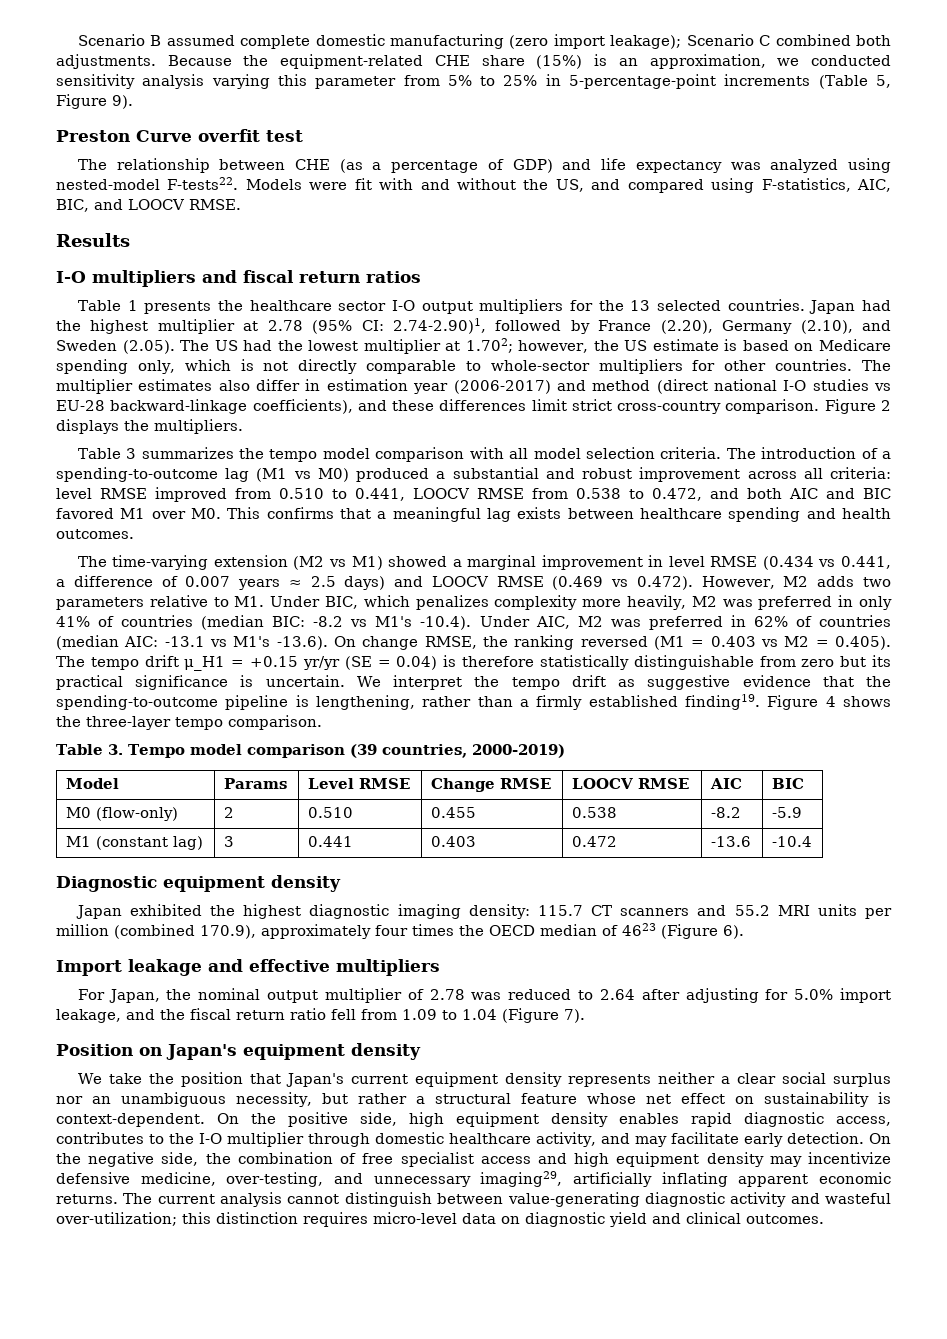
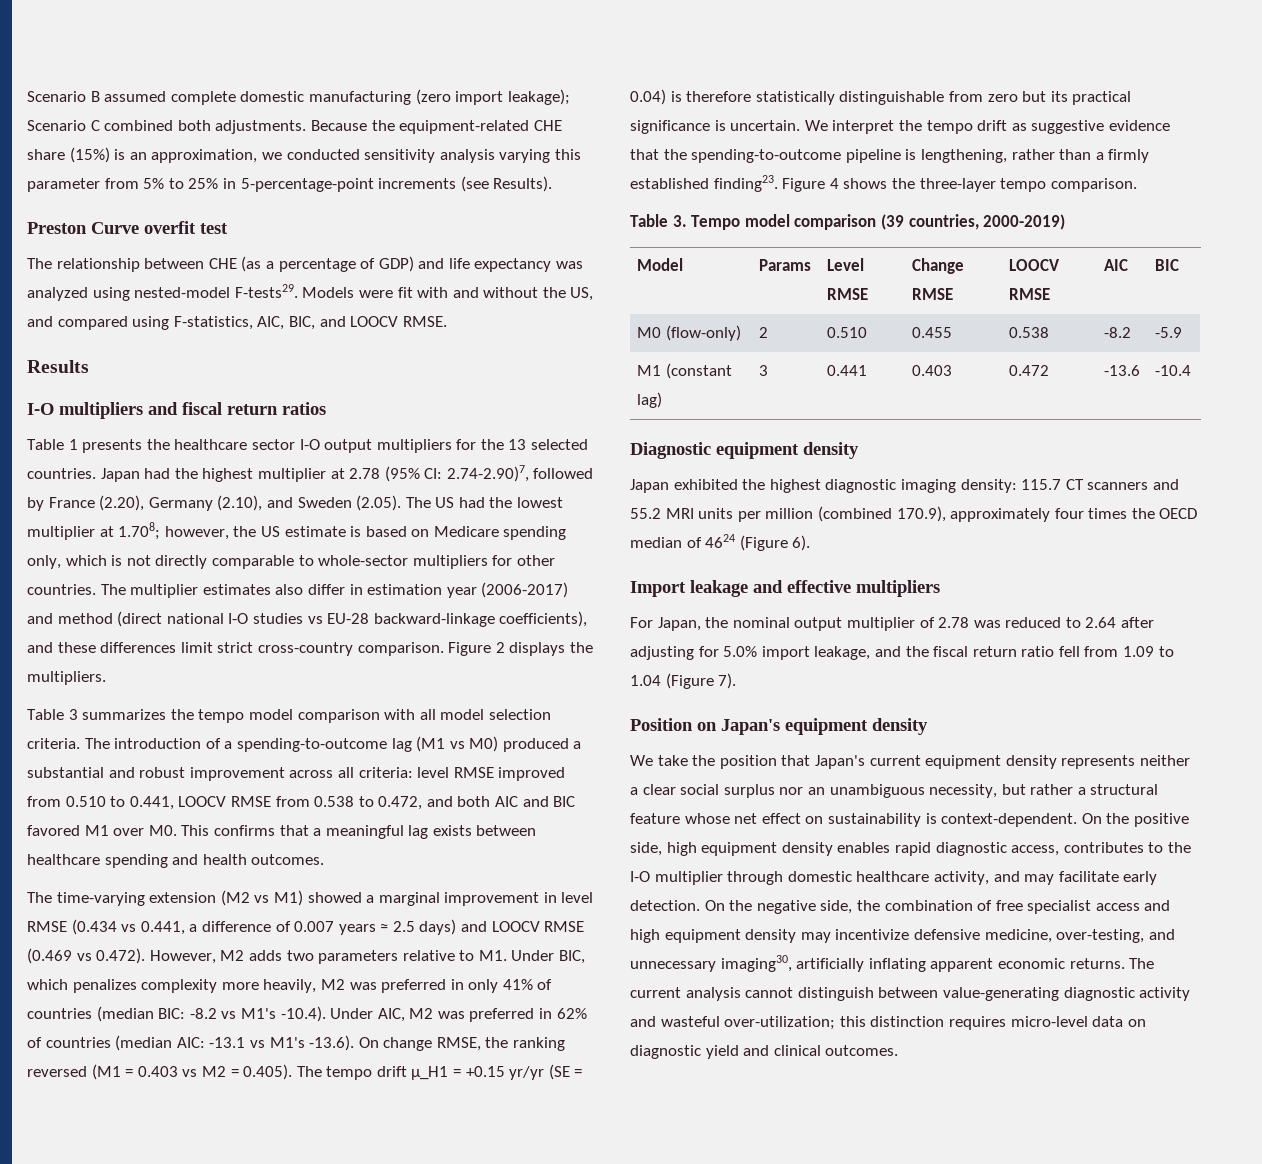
- Because the equipment-related CHE share (15%) is an approximation, we conducted sensitivity analysis varying this parameter from 5% to 25% in 5-percentage-point increments (Table 5, Figure 9).
+ Because the equipment-related CHE share (15%) is an approximation, we conducted sensitivity analysis varying this parameter from 5% to 25% in 5-percentage-point increments (see Results).
- The relationship between CHE (as a percentage of GDP) and life expectancy was analyzed using nested-model F-tests22.
+ The relationship between CHE (as a percentage of GDP) and life expectancy was analyzed using nested-model F-tests29.
- Japan had the highest multiplier at 2.78 (95% CI: 2.74-2.90)1, followed by France (2.20), Germany (2.10), and Sweden (2.05). The US had the lowest multiplier at 1.702; however, the US estimate is based on Medicare spending only, which is not directly comparable to whole-sector multipliers for other countries.
+ Japan had the highest multiplier at 2.78 (95% CI: 2.74-2.90)7, followed by France (2.20), Germany (2.10), and Sweden (2.05). The US had the lowest multiplier at 1.708; however, the US estimate is based on Medicare spending only, which is not directly comparable to whole-sector multipliers for other countries.
- We interpret the tempo drift as suggestive evidence that the spending-to-outcome pipeline is lengthening, rather than a firmly established finding19.
+ We interpret the tempo drift as suggestive evidence that the spending-to-outcome pipeline is lengthening, rather than a firmly established finding23.
- Japan exhibited the highest diagnostic imaging density: 115.7 CT scanners and 55.2 MRI units per million (combined 170.9), approximately four times the OECD median of 4623 (Figure 6).
+ Japan exhibited the highest diagnostic imaging density: 115.7 CT scanners and 55.2 MRI units per million (combined 170.9), approximately four times the OECD median of 4624 (Figure 6).
- On the negative side, the combination of free specialist access and high equipment density may incentivize defensive medicine, over-testing, and unnecessary imaging29, artificially inflating apparent economic returns.
+ On the negative side, the combination of free specialist access and high equipment density may incentivize defensive medicine, over-testing, and unnecessary imaging30, artificially inflating apparent economic returns.

